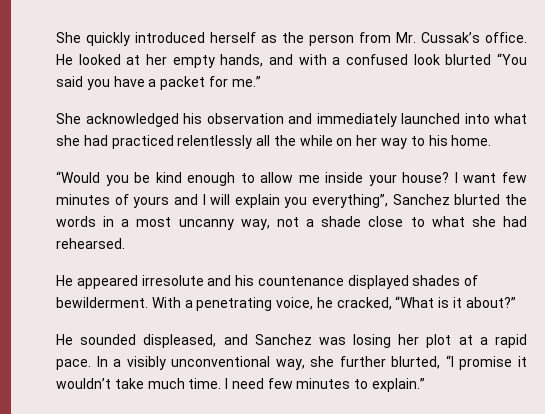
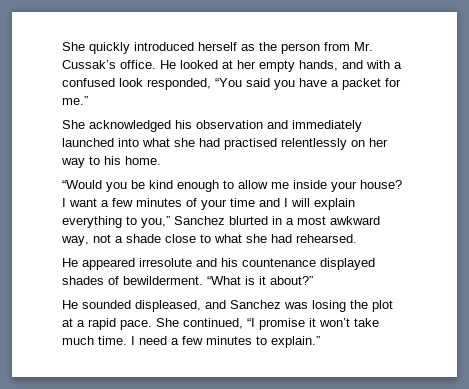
- He looked at her empty hands, and with a confused look blurted “You said you have a packet for me.”
+ He looked at her empty hands, and with a confused look responded, “You said you have a packet for me.”
- She acknowledged his observation and immediately launched into what she had practiced relentlessly all the while on her way to his home.
+ She acknowledged his observation and immediately launched into what she had practised relentlessly on her way to his home.
- I want few minutes of yours and I will explain you everything”, Sanchez blurted the words in a most uncanny way, not a shade close to what she had rehearsed.
+ I want a few minutes of your time and I will explain everything to you,” Sanchez blurted in a most awkward way, not a shade close to what she had rehearsed.
- With a penetrating voice, he cracked, “What is it about?”
+ “What is it about?”
- He sounded displeased, and Sanchez was losing her plot at a rapid pace.
+ He sounded displeased, and Sanchez was losing the plot at a rapid pace.
- In a visibly unconventional way, she further blurted, “I promise it wouldn’t take much time.
+ She continued, “I promise it won’t take much time.
- I need few minutes to explain.”
+ I need a few minutes to explain.”

